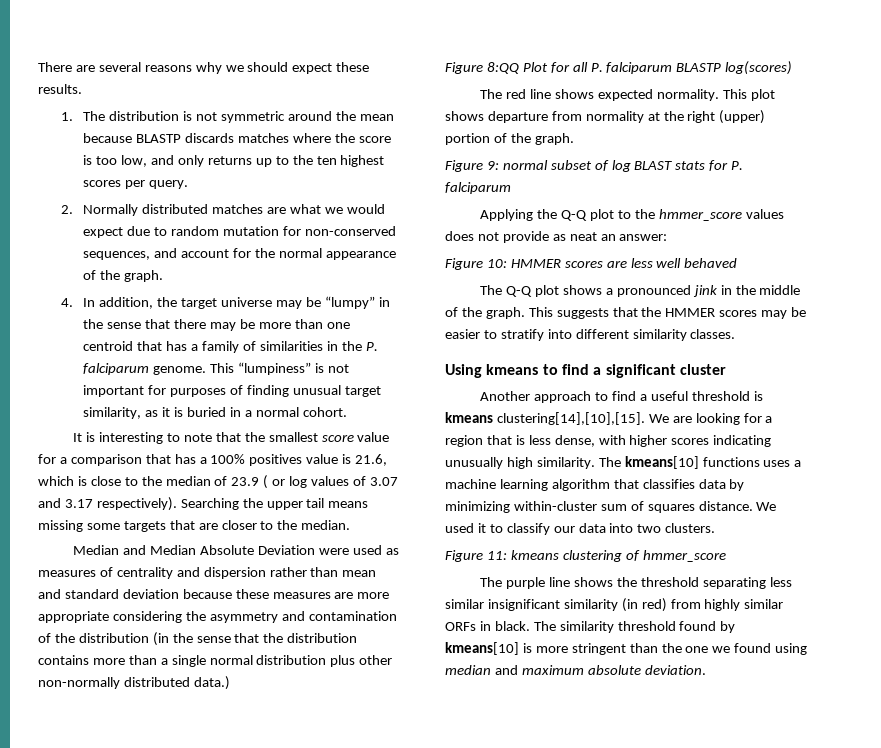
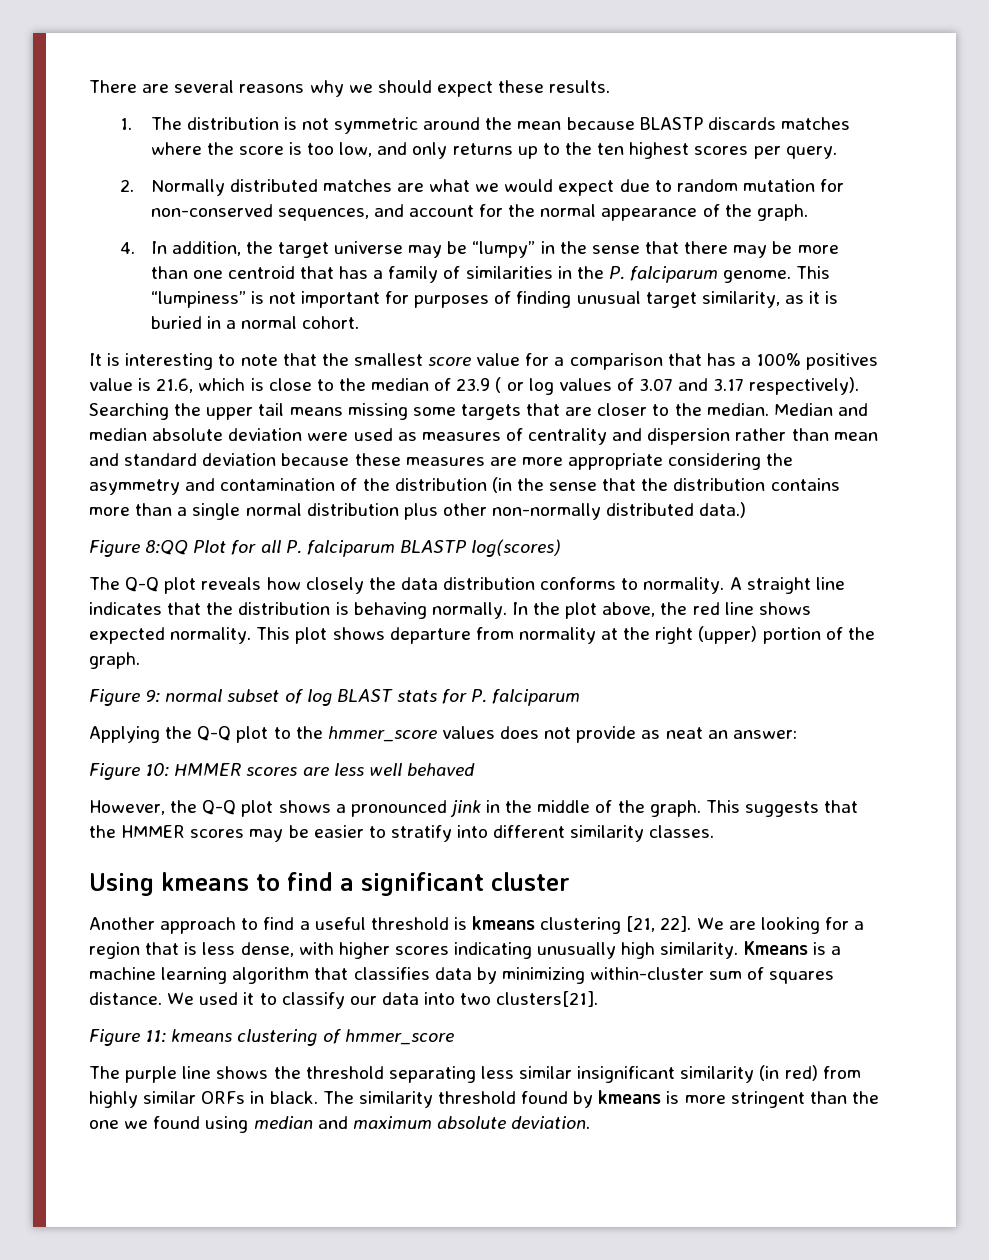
- Searching the upper tail means missing some targets that are closer to the median.
- Median and Median Absolute Deviation were used as measures of centrality and dispersion rather than mean and standard deviation because these measures are more appropriate considering the asymmetry and contamination of the distribution (in the sense that the distribution contains more than a single normal distribution plus other non-normally distributed data.)
+ Searching the upper tail means missing some targets that are closer to the median. Median and median absolute deviation were used as measures of centrality and dispersion rather than mean and standard deviation because these measures are more appropriate considering the asymmetry and contamination of the distribution (in the sense that the distribution contains more than a single normal distribution plus other non-normally distributed data.)
- The red line shows expected normality.
+ The Q-Q plot reveals how closely the data distribution conforms to normality. A straight line indicates that the distribution is behaving normally. In the plot above, the red line shows expected normality.
- The Q-Q plot shows a pronounced jink in the middle of the graph.
+ However, the Q-Q plot shows a pronounced jink in the middle of the graph.
- Another approach to find a useful threshold is kmeans clustering[14],[10],[15].
+ Another approach to find a useful threshold is kmeans clustering [21, 22].
- The kmeans[10] functions uses a machine learning algorithm that classifies data by minimizing within-cluster sum of squares distance.
+ Kmeans is a machine learning algorithm that classifies data by minimizing within-cluster sum of squares distance.
- We used it to classify our data into two clusters.
+ We used it to classify our data into two clusters[21].
- The similarity threshold found by kmeans[10] is more stringent than the one we found using median and maximum absolute deviation.
+ The similarity threshold found by kmeans is more stringent than the one we found using median and maximum absolute deviation.

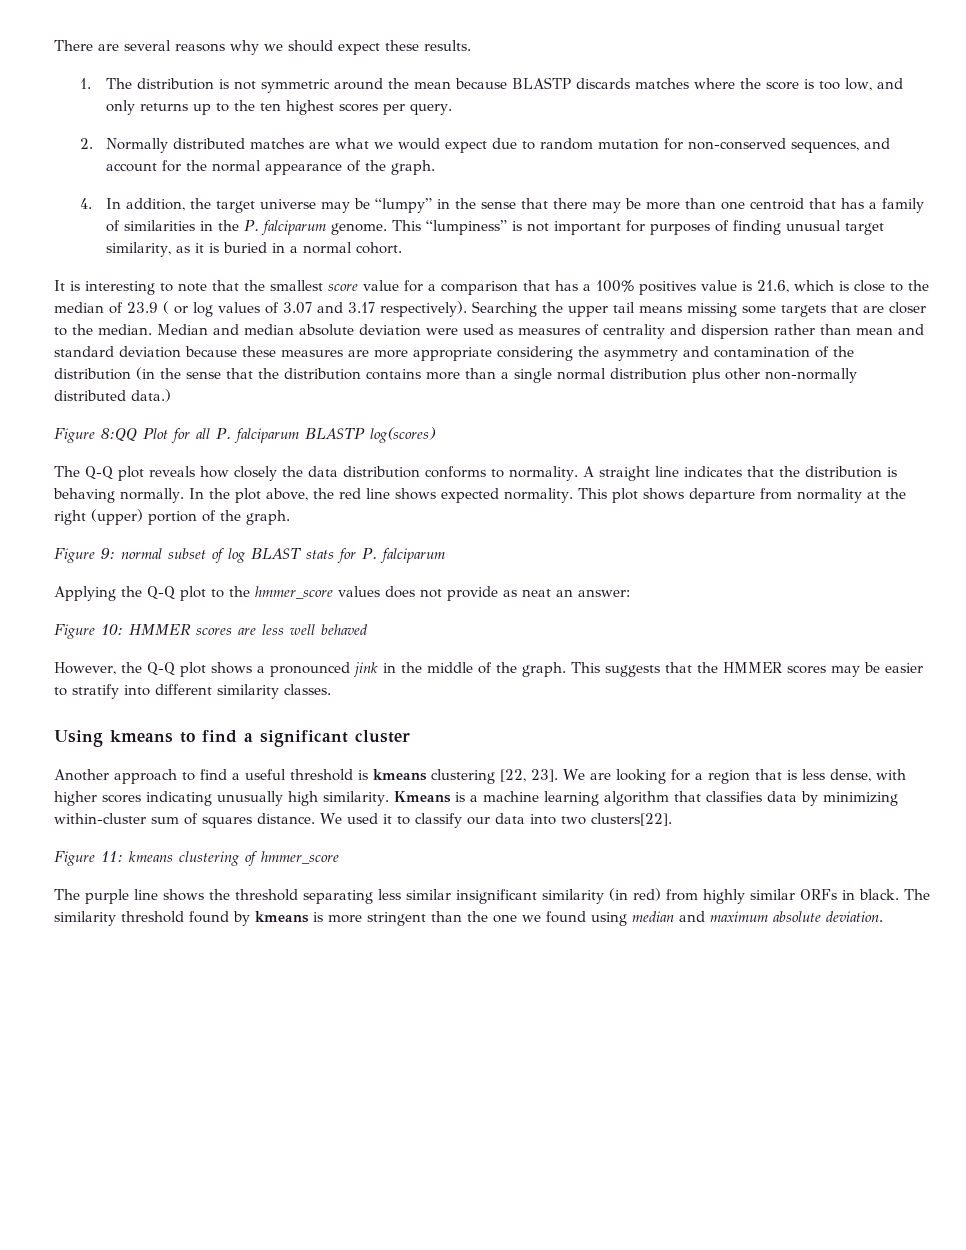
- Another approach to find a useful threshold is kmeans clustering [21, 22].
+ Another approach to find a useful threshold is kmeans clustering [22, 23].
- We used it to classify our data into two clusters[21].
+ We used it to classify our data into two clusters[22].

